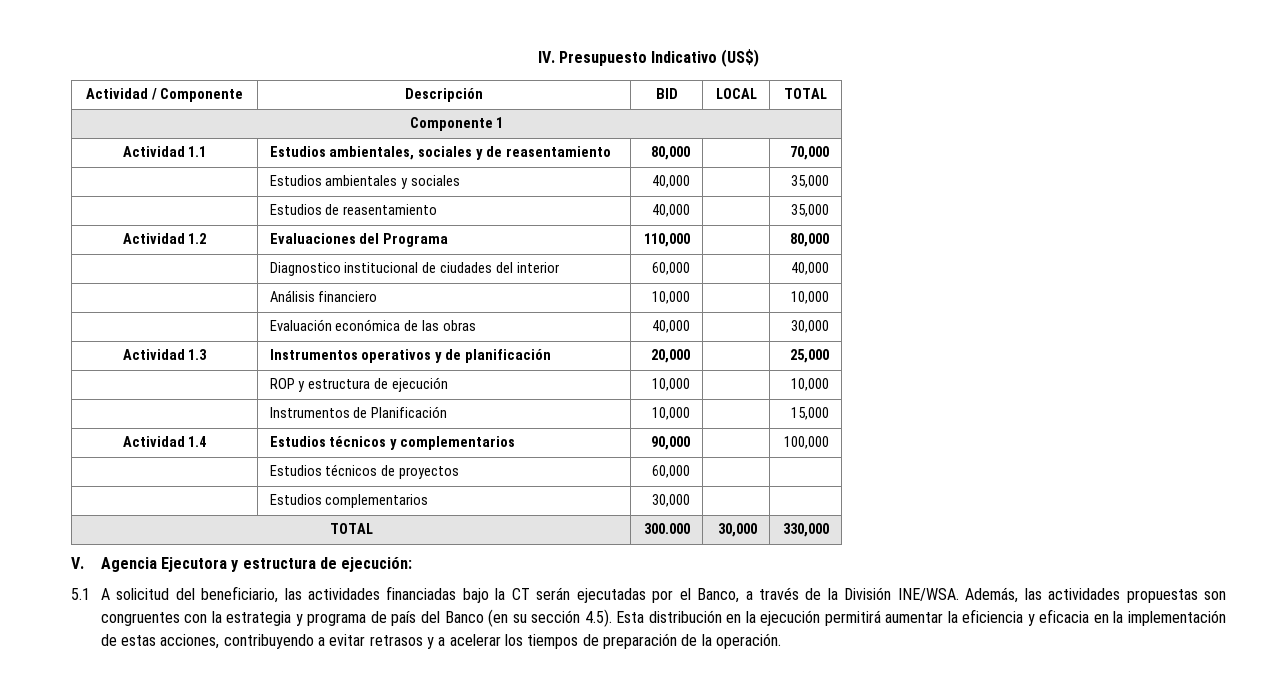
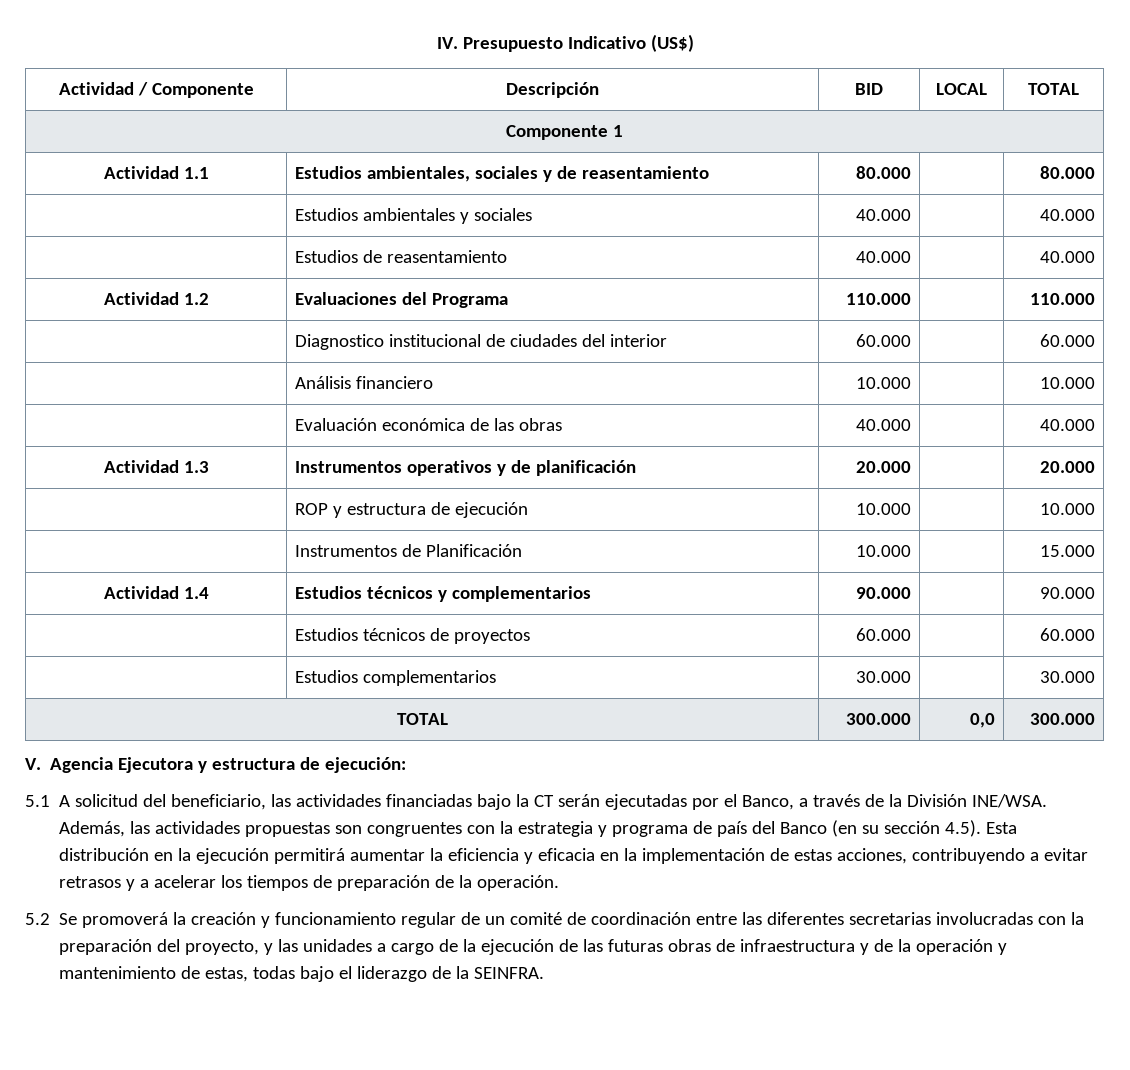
- Actividad 1.1 | Estudios ambientales, sociales y de reasentamiento | 80,000 | | 70,000
+ Actividad 1.1 | Estudios ambientales, sociales y de reasentamiento | 80.000 | | 80.000
- | Estudios ambientales y sociales | 40,000 | | 35,000
+ | Estudios ambientales y sociales | 40.000 | | 40.000
- | Estudios de reasentamiento | 40,000 | | 35,000
+ | Estudios de reasentamiento | 40.000 | | 40.000
- Actividad 1.2 | Evaluaciones del Programa | 110,000 | | 80,000
+ Actividad 1.2 | Evaluaciones del Programa | 110.000 | | 110.000
- | Diagnostico institucional de ciudades del interior | 60,000 | | 40,000
+ | Diagnostico institucional de ciudades del interior | 60.000 | | 60.000
- | Análisis financiero | 10,000 | | 10,000
+ | Análisis financiero | 10.000 | | 10.000
- | Evaluación económica de las obras | 40,000 | | 30,000
+ | Evaluación económica de las obras | 40.000 | | 40.000
- Actividad 1.3 | Instrumentos operativos y de planificación | 20,000 | | 25,000
+ Actividad 1.3 | Instrumentos operativos y de planificación | 20.000 | | 20.000
- | ROP y estructura de ejecución | 10,000 | | 10,000
+ | ROP y estructura de ejecución | 10.000 | | 10.000
- | Instrumentos de Planificación | 10,000 | | 15,000
+ | Instrumentos de Planificación | 10.000 | | 15.000
- Actividad 1.4 | Estudios técnicos y complementarios | 90,000 | | 100,000
+ Actividad 1.4 | Estudios técnicos y complementarios | 90.000 | | 90.000
- | Estudios técnicos de proyectos | 60,000 | |
+ | Estudios técnicos de proyectos | 60.000 | | 60.000
- | Estudios complementarios | 30,000 | |
+ | Estudios complementarios | 30.000 | | 30.000
- TOTAL | 300.000 | 30,000 | 330,000
+ TOTAL | 300.000 | 0,0 | 300.000
+ 5.2 Se promoverá la creación y funcionamiento regular de un comité de coordinación entre las diferentes secretarias involucradas con la preparación del proyecto, y las unidades a cargo de la ejecución de las futuras obras de infraestructura y de la operación y mantenimiento de estas, todas bajo el liderazgo de la SEINFRA.

